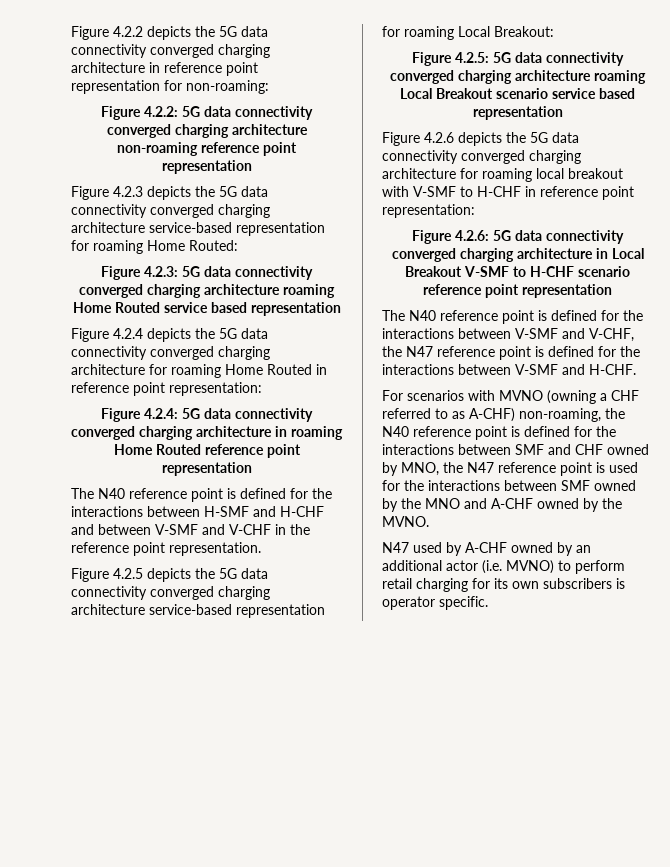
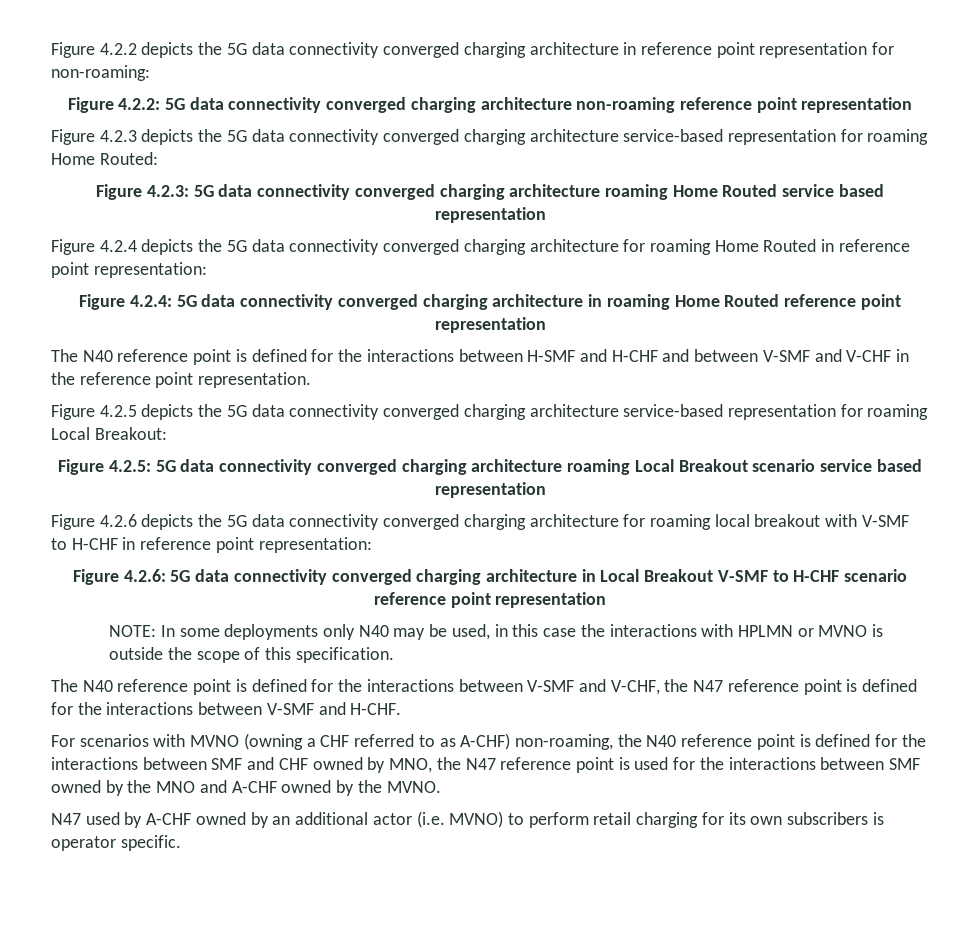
+ NOTE: In some deployments only N40 may be used, in this case the interactions with HPLMN or MVNO is outside the scope of this specification.

